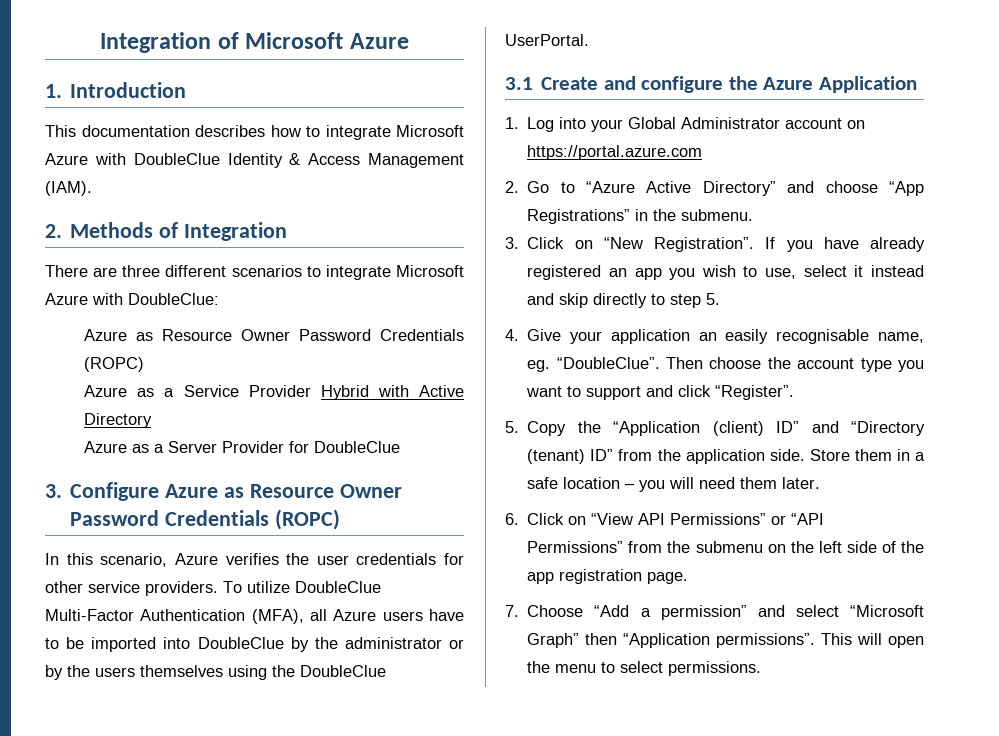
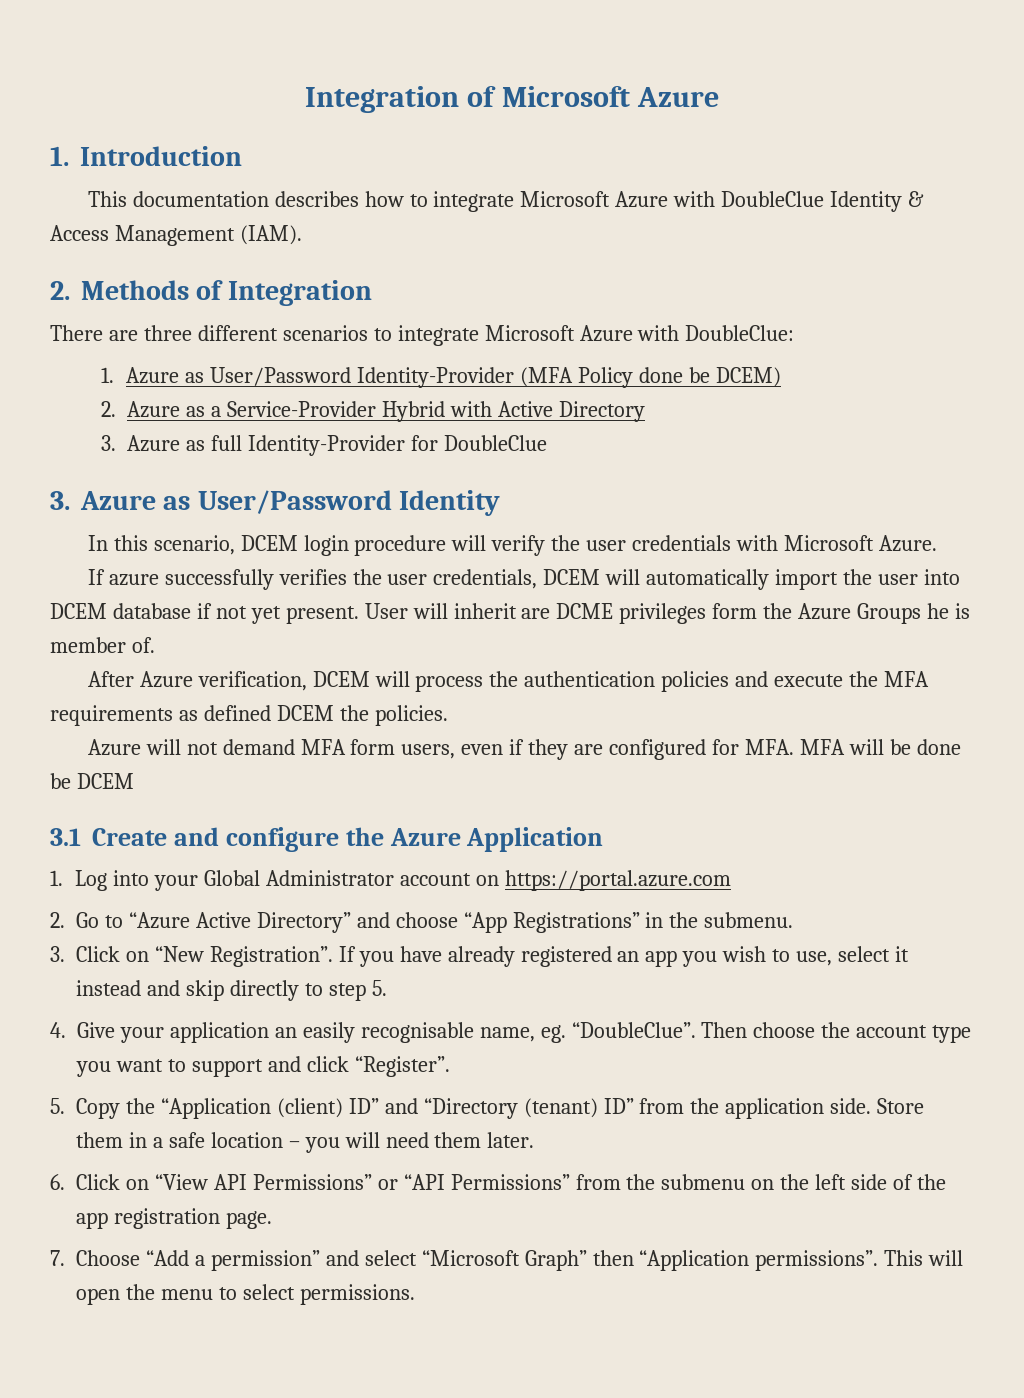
  There are three different scenarios to integrate Microsoft Azure with DoubleClue:
- Azure as Resource Owner Password Credentials (ROPC)
- Azure as a Service Provider Hybrid with Active Directory
+ 1. Azure as User/Password Identity-Provider (MFA Policy done be DCEM)
+ 2. Azure as a Service-Provider Hybrid with Active Directory
- Azure as a Server Provider for DoubleClue
+ 3. Azure as full Identity-Provider for DoubleClue
- 3. Configure Azure as Resource Owner Password Credentials (ROPC)
- In this scenario, Azure verifies the user credentials for other service providers. To utilize DoubleClue Multi-Factor Authentication (MFA), all Azure users have to be imported into DoubleClue by the administrator or by the users themselves using the DoubleClue UserPortal.
+ 3. Azure as User/Password Identity
+ In this scenario, DCEM login procedure will verify the user credentials with Microsoft Azure.
+ If azure successfully verifies the user credentials, DCEM will automatically import the user into DCEM database if not yet present. User will inherit are DCME privileges form the Azure Groups he is member of.
+ After Azure verification, DCEM will process the authentication policies and execute the MFA requirements as defined DCEM the policies.
+ Azure will not demand MFA form users, even if they are configured for MFA. MFA will be done be DCEM

